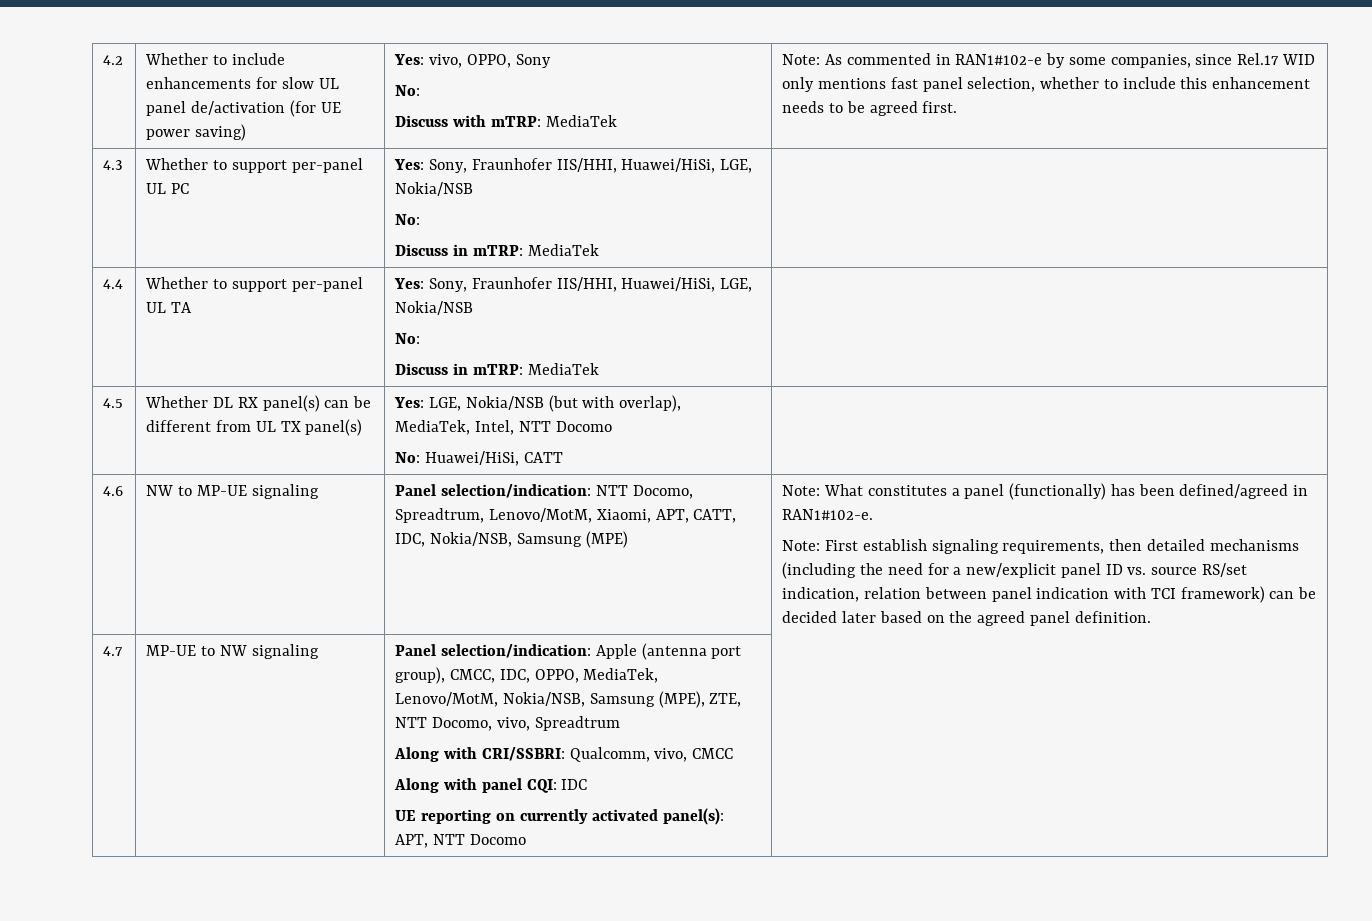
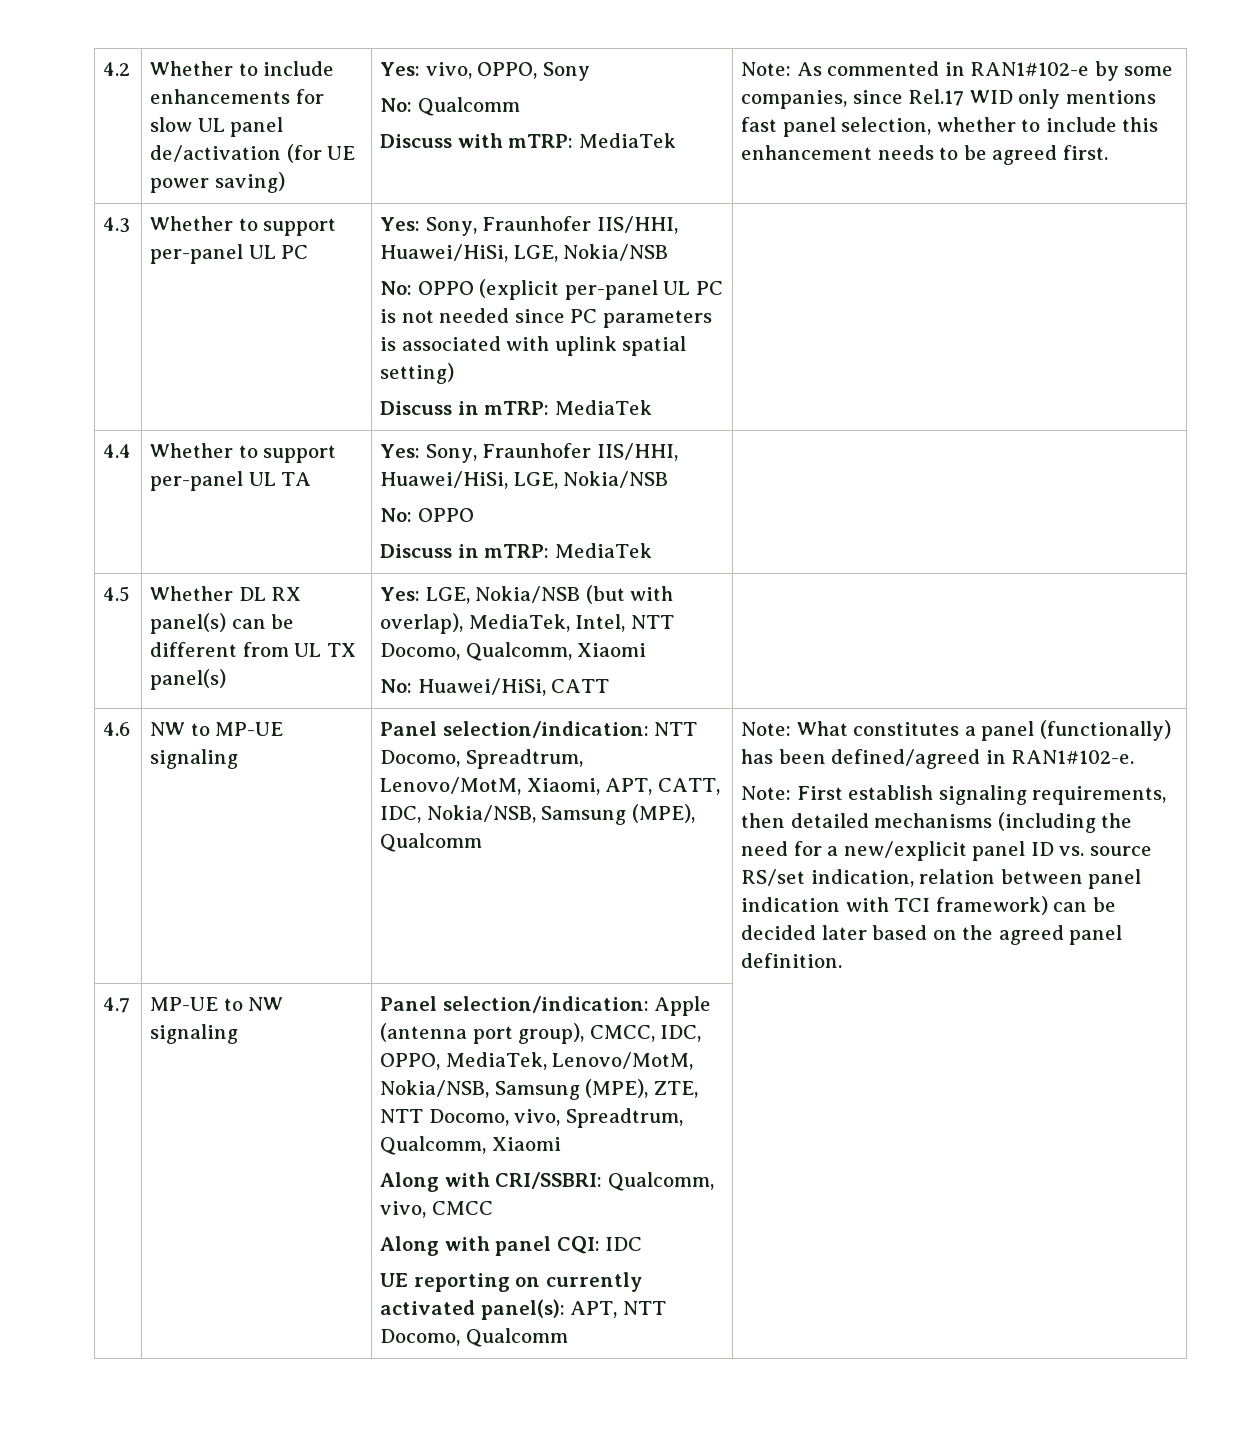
  Yes: vivo, OPPO, Sony
- No:
+ No: Qualcomm
  4.3 | Whether to support per-panel UL PC | Yes: Sony, Fraunhofer IIS/HHI, Huawei/HiSi, LGE, Nokia/NSB
- No:
+ No: OPPO (explicit per-panel UL PC is not needed since PC parameters is associated with uplink spatial setting)
  4.4 | Whether to support per-panel UL TA | Yes: Sony, Fraunhofer IIS/HHI, Huawei/HiSi, LGE, Nokia/NSB
- No:
+ No: OPPO
- 4.5 | Whether DL RX panel(s) can be different from UL TX panel(s) | Yes: LGE, Nokia/NSB (but with overlap), MediaTek, Intel, NTT Docomo
+ 4.5 | Whether DL RX panel(s) can be different from UL TX panel(s) | Yes: LGE, Nokia/NSB (but with overlap), MediaTek, Intel, NTT Docomo, Qualcomm, Xiaomi
- Panel selection/indication: NTT Docomo, Spreadtrum, Lenovo/MotM, Xiaomi, APT, CATT, IDC, Nokia/NSB, Samsung (MPE)
+ Panel selection/indication: NTT Docomo, Spreadtrum, Lenovo/MotM, Xiaomi, APT, CATT, IDC, Nokia/NSB, Samsung (MPE), Qualcomm
- Panel selection/indication: Apple (antenna port group), CMCC, IDC, OPPO, MediaTek, Lenovo/MotM, Nokia/NSB, Samsung (MPE), ZTE, NTT Docomo, vivo, Spreadtrum
+ Panel selection/indication: Apple (antenna port group), CMCC, IDC, OPPO, MediaTek, Lenovo/MotM, Nokia/NSB, Samsung (MPE), ZTE, NTT Docomo, vivo, Spreadtrum, Qualcomm, Xiaomi
- UE reporting on currently activated panel(s): APT, NTT Docomo
+ UE reporting on currently activated panel(s): APT, NTT Docomo, Qualcomm

